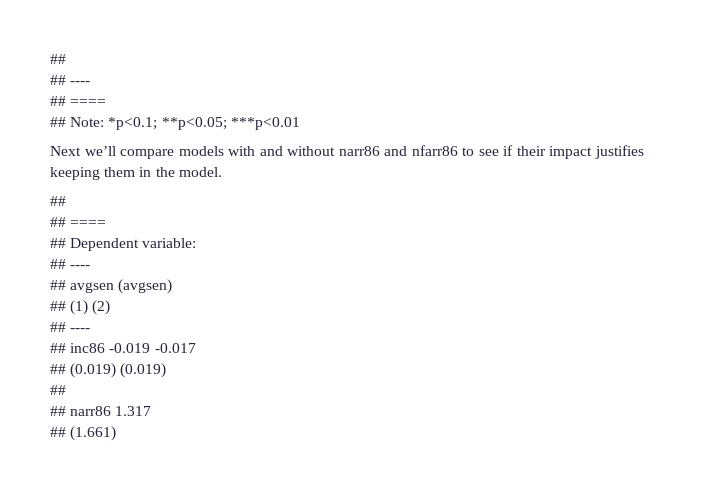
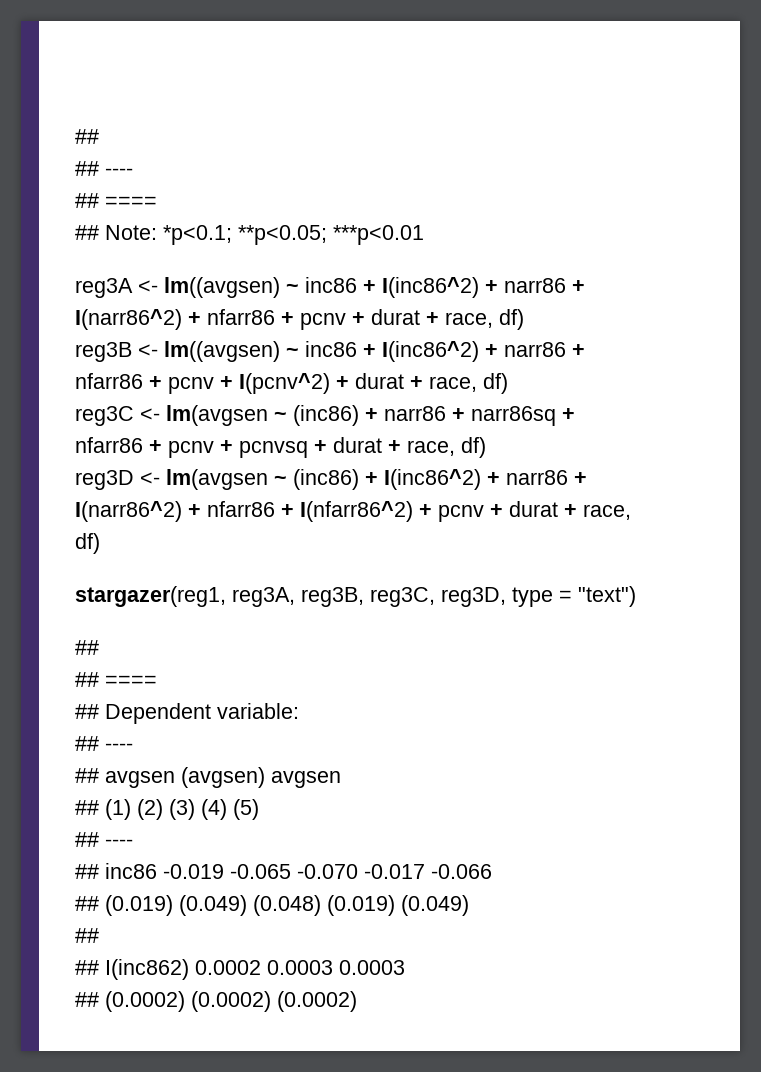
- Next we’ll compare models with and without narr86 and nfarr86 to see if their impact justifies keeping them in the model.
+ reg3A <- lm((avgsen) ~ inc86 + I(inc86^2) + narr86 + I(narr86^2) + nfarr86 + pcnv + durat + race, df)
+ reg3B <- lm((avgsen) ~ inc86 + I(inc86^2) + narr86 + nfarr86 + pcnv + I(pcnv^2) + durat + race, df)
+ reg3C <- lm(avgsen ~ (inc86) + narr86 + narr86sq + nfarr86 + pcnv + pcnvsq + durat + race, df)
+ reg3D <- lm(avgsen ~ (inc86) + I(inc86^2) + narr86 + I(narr86^2) + nfarr86 + I(nfarr86^2) + pcnv + durat + race, df)
+ stargazer(reg1, reg3A, reg3B, reg3C, reg3D, type = "text")
- ## avgsen (avgsen)
+ ## avgsen (avgsen) avgsen
- ## (1) (2)
+ ## (1) (2) (3) (4) (5)
- ## inc86 -0.019 -0.017
+ ## inc86 -0.019 -0.065 -0.070 -0.017 -0.066
- ## (0.019) (0.019)
+ ## (0.019) (0.049) (0.048) (0.019) (0.049)
  ##
- ## narr86 1.317
- ## (1.661)
+ ## I(inc862) 0.0002 0.0003 0.0003
+ ## (0.0002) (0.0002) (0.0002)

